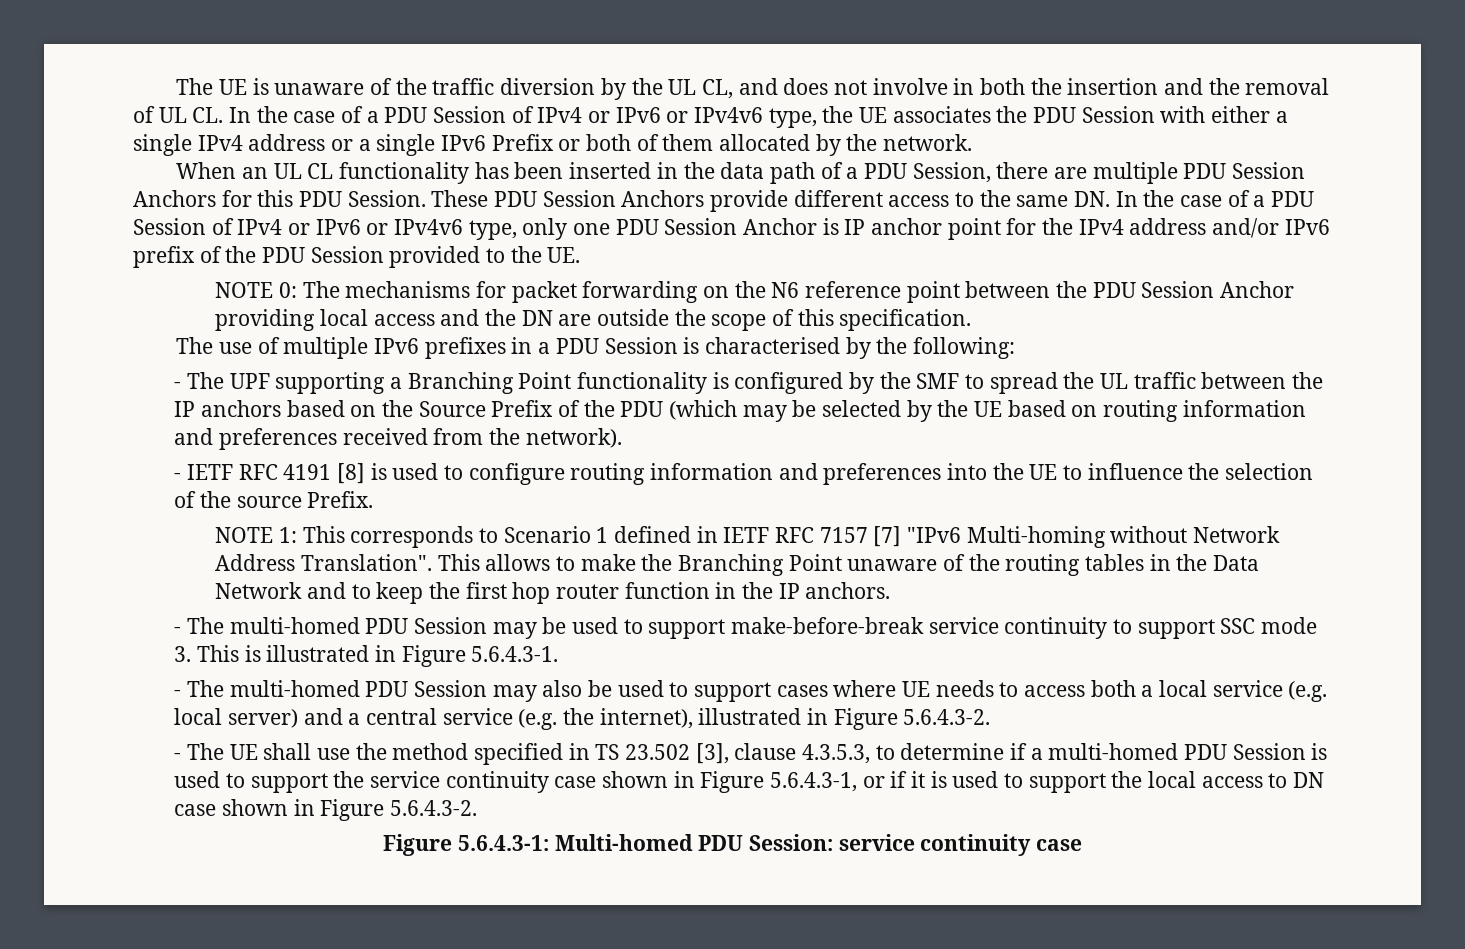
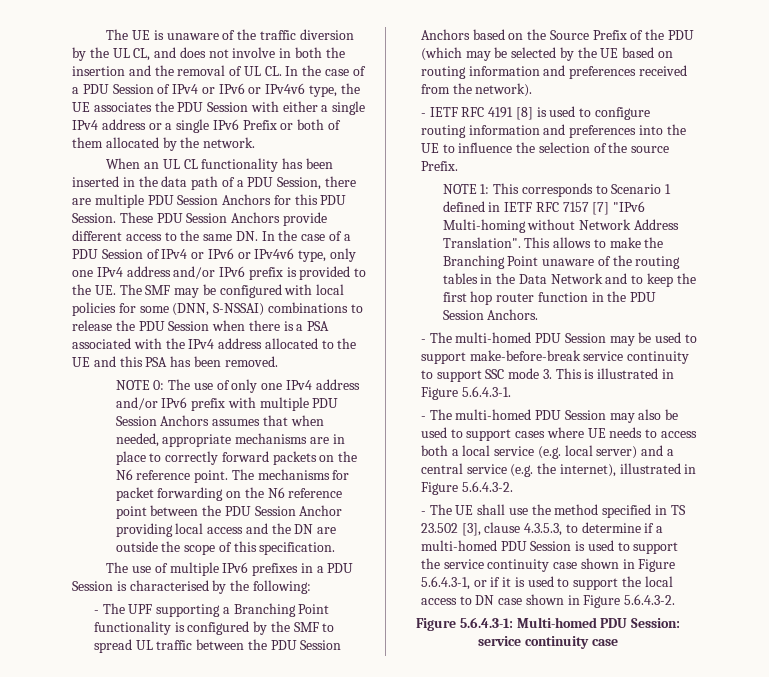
- These PDU Session Anchors provide different access to the same DN. In the case of a PDU Session of IPv4 or IPv6 or IPv4v6 type, only one PDU Session Anchor is IP anchor point for the IPv4 address and/or IPv6 prefix of the PDU Session provided to the UE.
- NOTE 0: The mechanisms for packet forwarding on the N6 reference point between the PDU Session Anchor providing local access and the DN are outside the scope of this specification.
+ These PDU Session Anchors provide different access to the same DN. In the case of a PDU Session of IPv4 or IPv6 or IPv4v6 type, only one IPv4 address and/or IPv6 prefix is provided to the UE. The SMF may be configured with local policies for some (DNN, S-NSSAI) combinations to release the PDU Session when there is a PSA associated with the IPv4 address allocated to the UE and this PSA has been removed.
+ NOTE 0: The use of only one IPv4 address and/or IPv6 prefix with multiple PDU Session Anchors assumes that when needed, appropriate mechanisms are in place to correctly forward packets on the N6 reference point. The mechanisms for packet forwarding on the N6 reference point between the PDU Session Anchor providing local access and the DN are outside the scope of this specification.
- - The UPF supporting a Branching Point functionality is configured by the SMF to spread the UL traffic between the IP anchors based on the Source Prefix of the PDU (which may be selected by the UE based on routing information and preferences received from the network).
+ - The UPF supporting a Branching Point functionality is configured by the SMF to spread UL traffic between the PDU Session Anchors based on the Source Prefix of the PDU (which may be selected by the UE based on routing information and preferences received from the network).
- This allows to make the Branching Point unaware of the routing tables in the Data Network and to keep the first hop router function in the IP anchors.
+ This allows to make the Branching Point unaware of the routing tables in the Data Network and to keep the first hop router function in the PDU Session Anchors.

